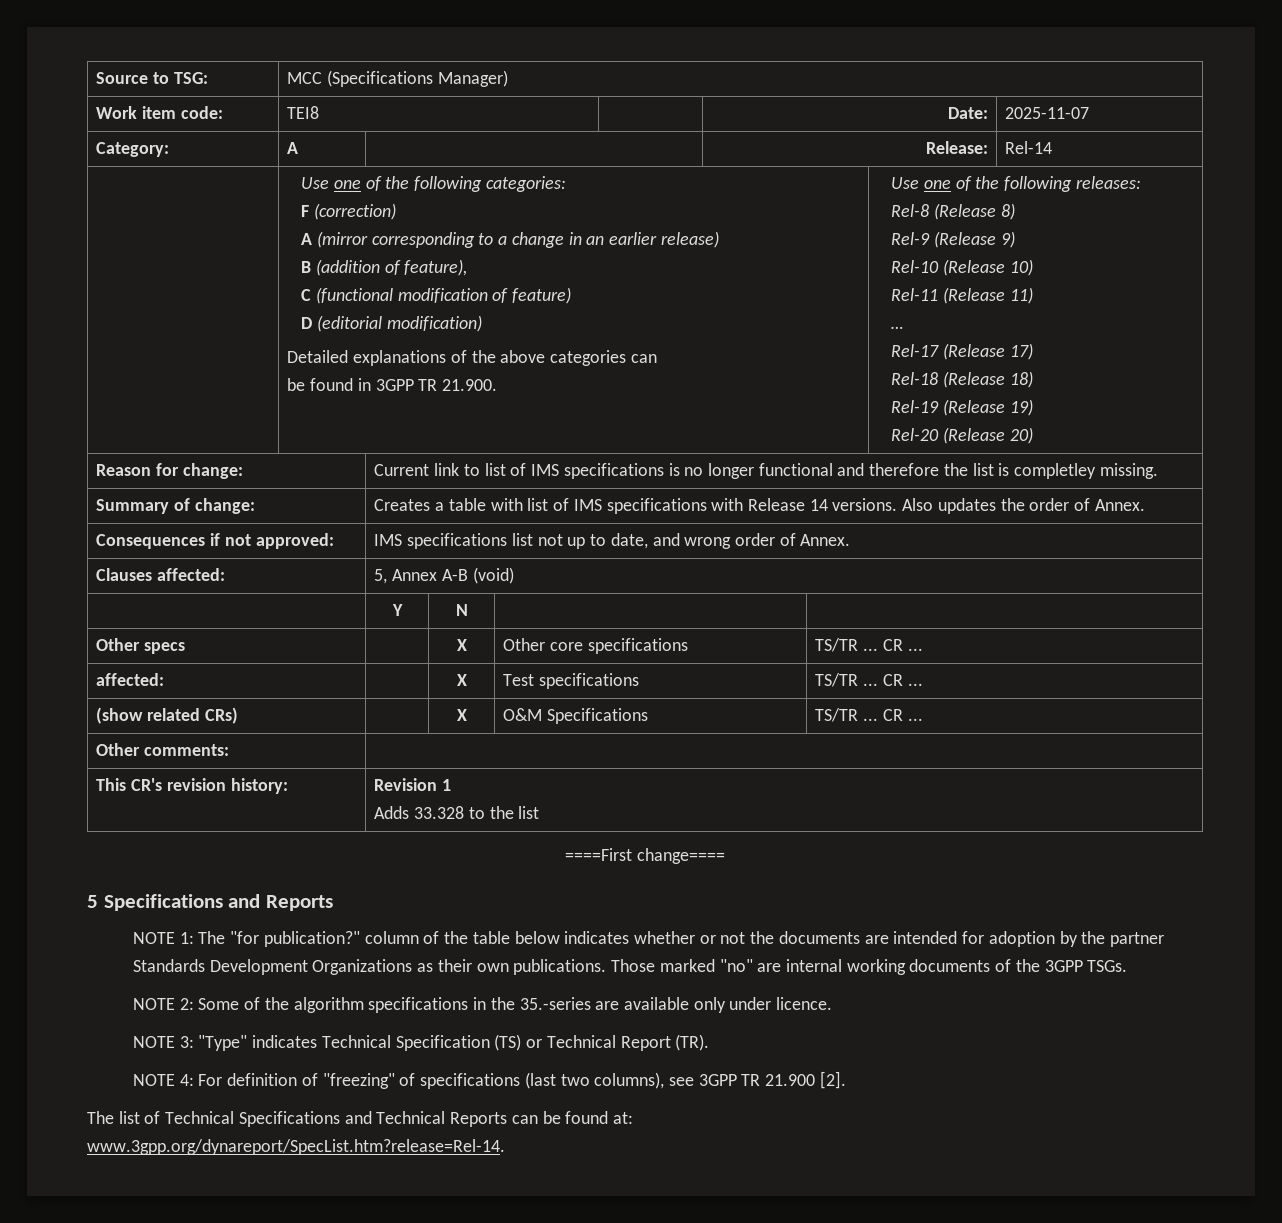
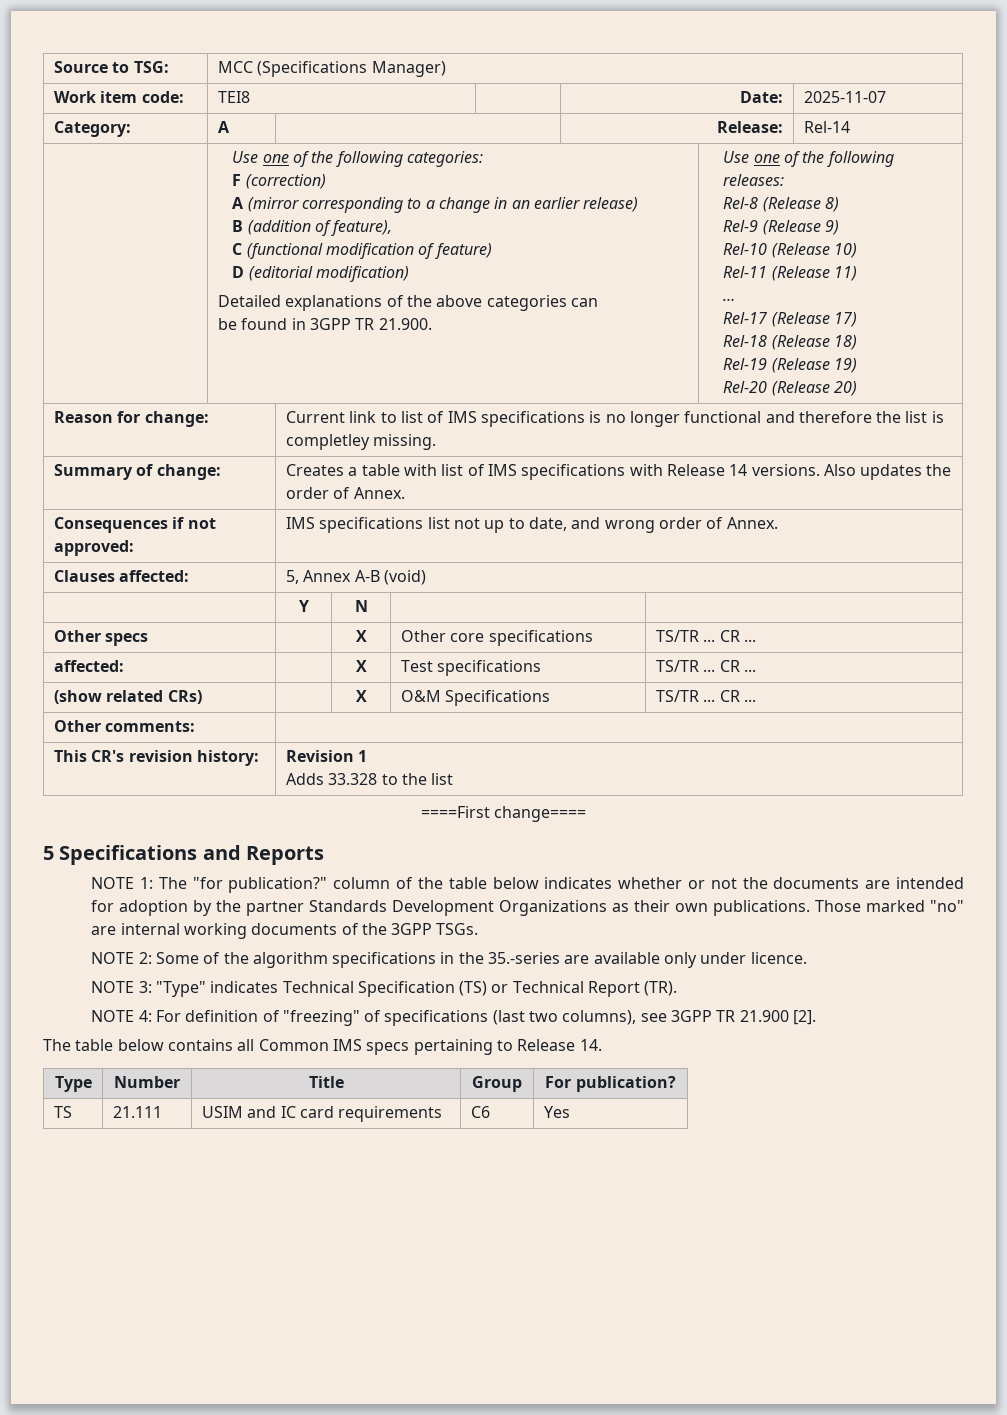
- The list of Technical Specifications and Technical Reports can be found at:
- www.3gpp.org/dynareport/SpecList.htm?release=Rel-14.
+ The table below contains all Common IMS specs pertaining to Release 14.
+ Type | Number | Title | Group | For publication?
+ TS | 21.111 | USIM and IC card requirements | C6 | Yes

